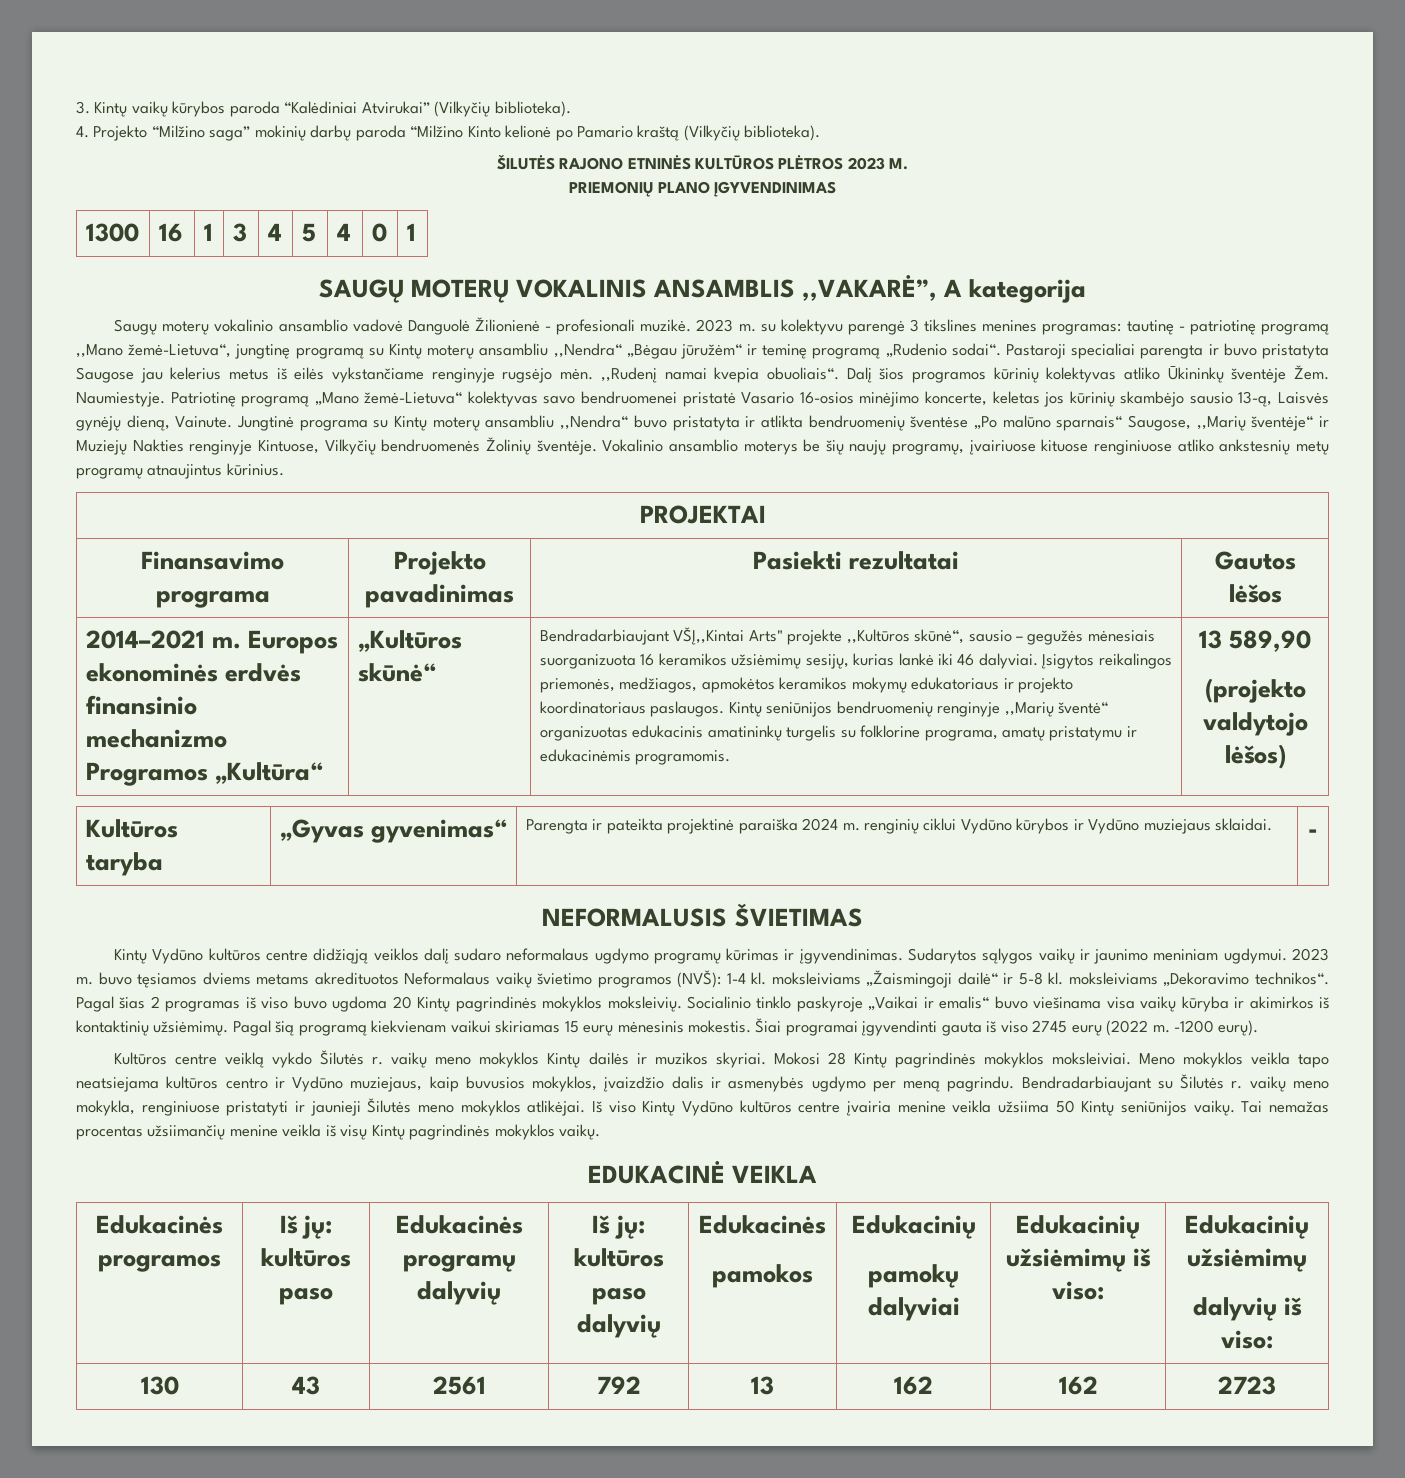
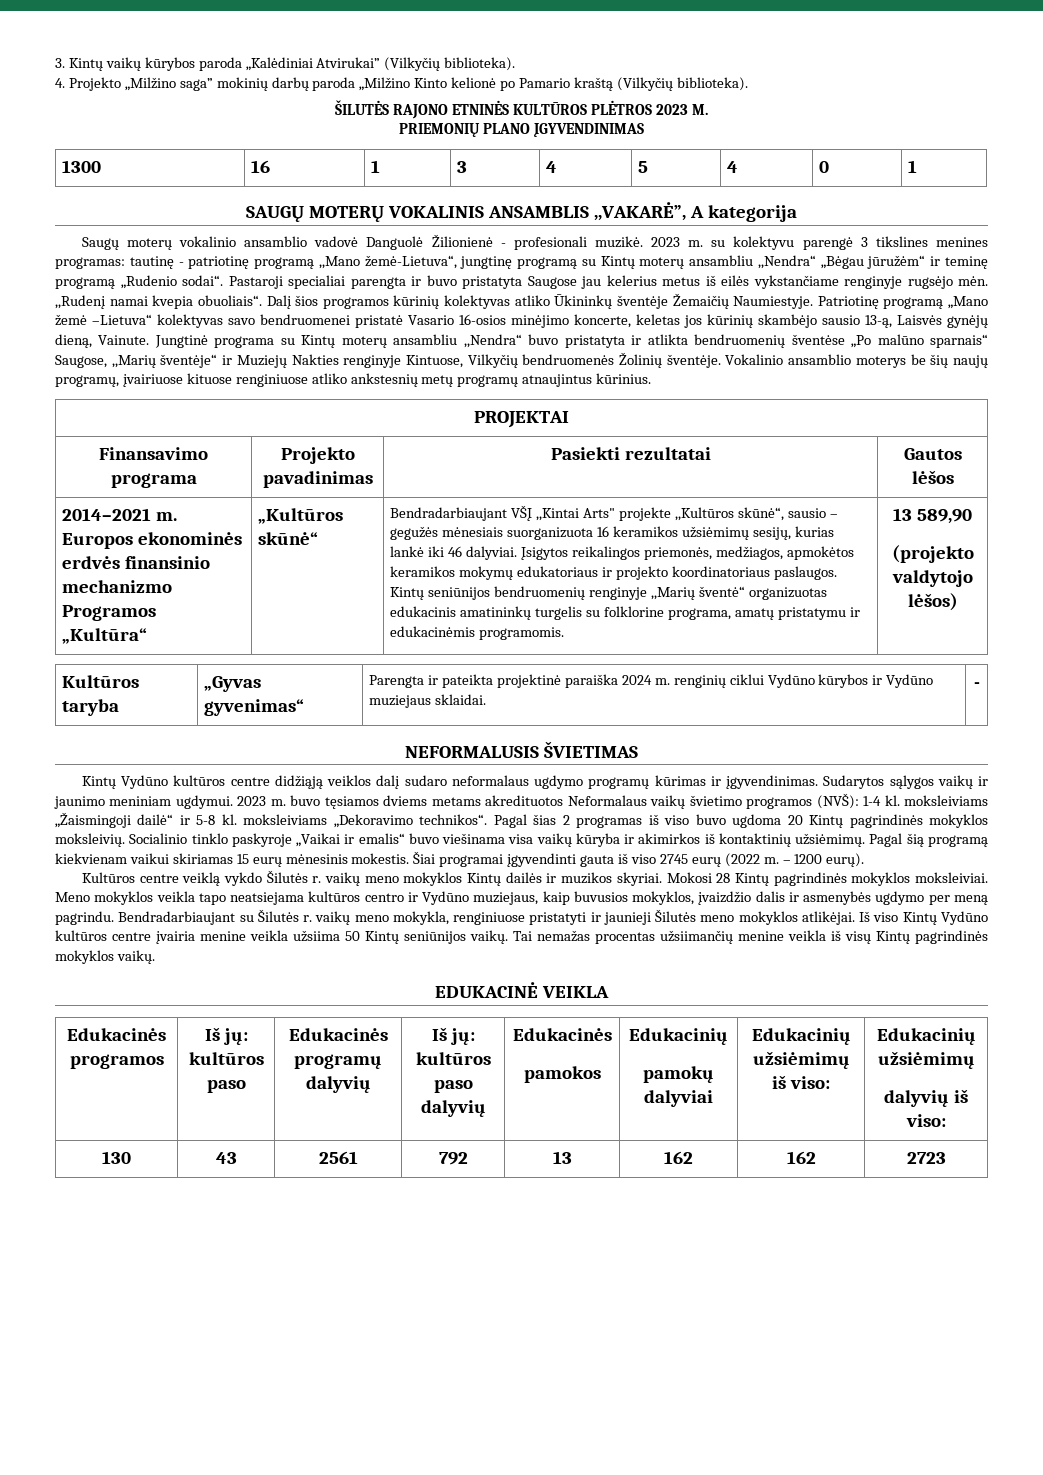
- 3. Kintų vaikų kūrybos paroda “Kalėdiniai Atvirukai” (Vilkyčių biblioteka).
+ 3. Kintų vaikų kūrybos paroda „Kalėdiniai Atvirukai” (Vilkyčių biblioteka).
- 4. Projekto “Milžino saga” mokinių darbų paroda “Milžino Kinto kelionė po Pamario kraštą (Vilkyčių biblioteka).
+ 4. Projekto „Milžino saga” mokinių darbų paroda „Milžino Kinto kelionė po Pamario kraštą (Vilkyčių biblioteka).
- Dalį šios programos kūrinių kolektyvas atliko Ūkininkų šventėje Žem. Naumiestyje.
+ Dalį šios programos kūrinių kolektyvas atliko Ūkininkų šventėje Žemaičių Naumiestyje.
- Patriotinę programą „Mano žemė-Lietuva“ kolektyvas savo bendruomenei pristatė Vasario 16-osios minėjimo koncerte, keletas jos kūrinių skambėjo sausio 13-ą, Laisvės gynėjų dieną, Vainute.
+ Patriotinę programą „Mano žemė –Lietuva“ kolektyvas savo bendruomenei pristatė Vasario 16-osios minėjimo koncerte, keletas jos kūrinių skambėjo sausio 13-ą, Laisvės gynėjų dieną, Vainute.
- Bendradarbiaujant VŠĮ,,Kintai Arts" projekte ,,Kultūros skūnė“, sausio – gegužės mėnesiais suorganizuota 16 keramikos užsiėmimų sesijų, kurias lankė iki 46 dalyviai.
+ Bendradarbiaujant VŠĮ ,,Kintai Arts" projekte ,,Kultūros skūnė“, sausio – gegužės mėnesiais suorganizuota 16 keramikos užsiėmimų sesijų, kurias lankė iki 46 dalyviai.
- -1200 eurų).
+ – 1200 eurų).

